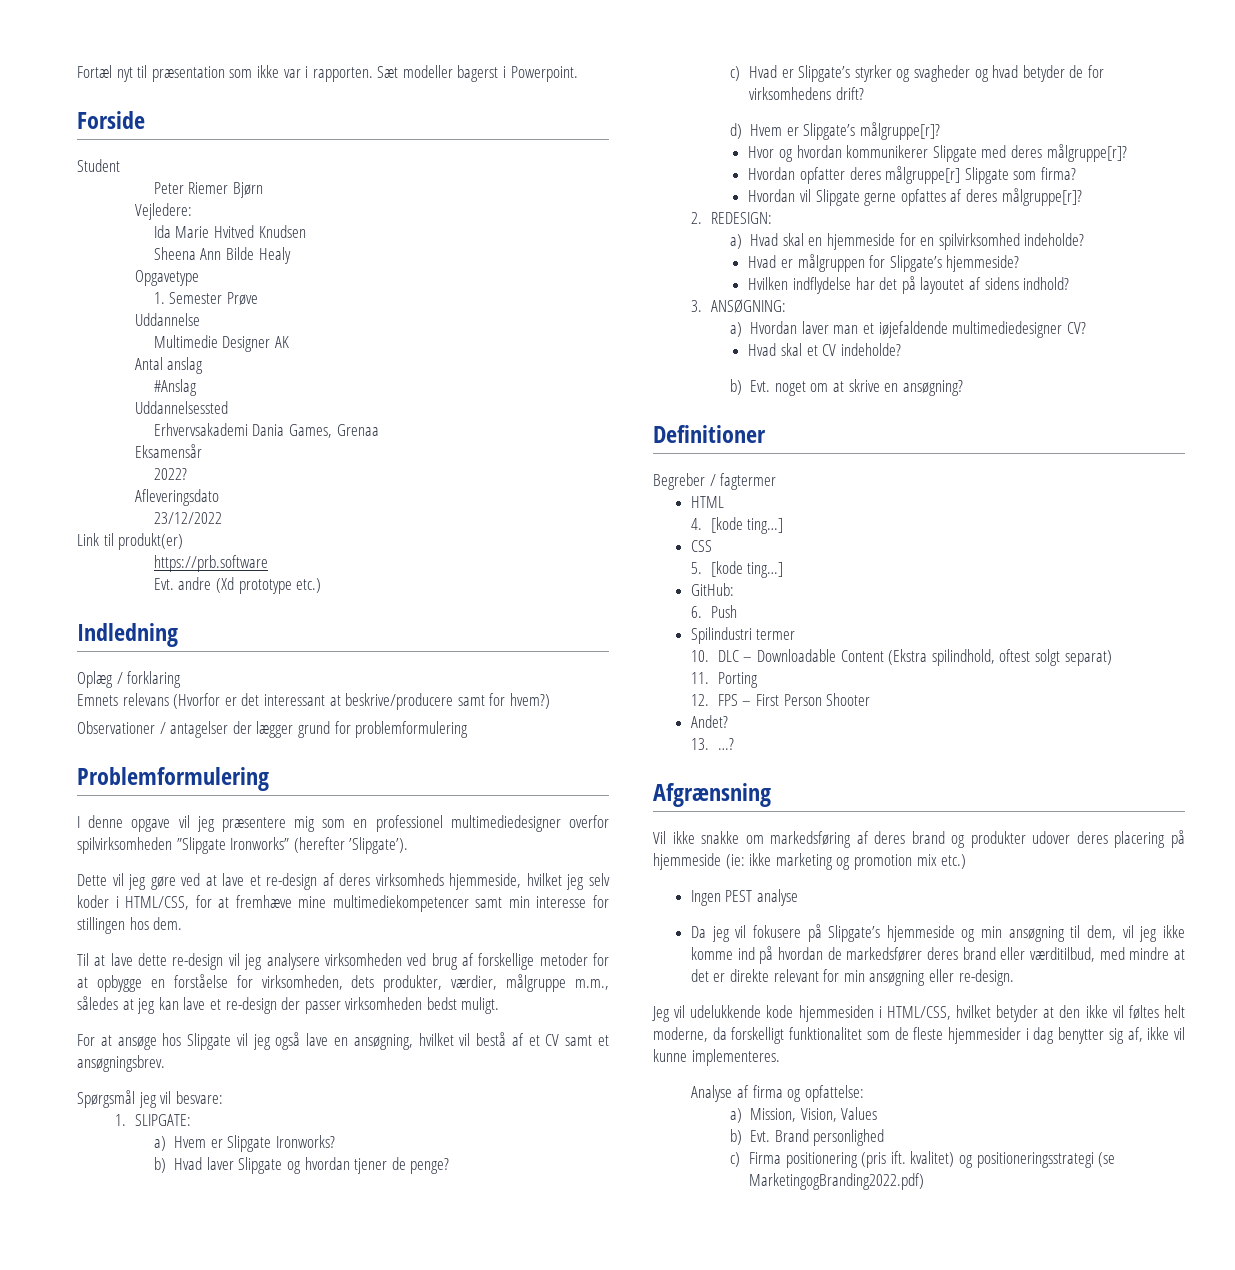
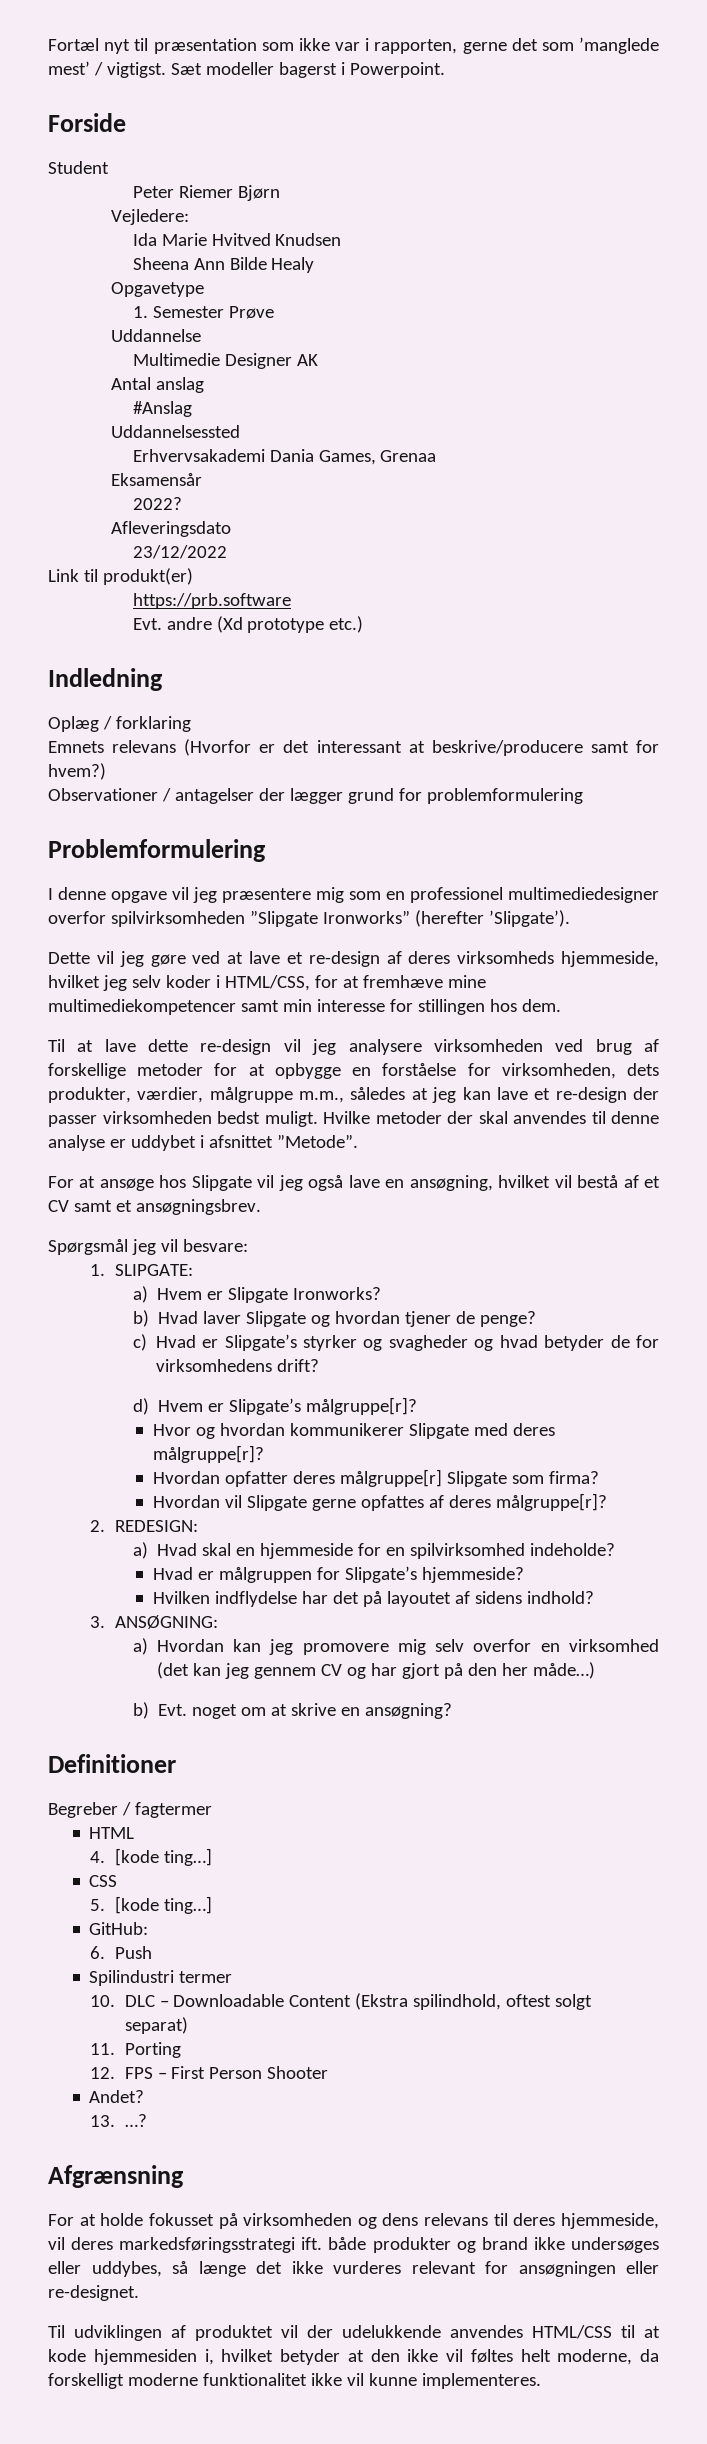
- Fortæl nyt til præsentation som ikke var i rapporten.
+ Fortæl nyt til præsentation som ikke var i rapporten, gerne det som ’manglede mest’ / vigtigst.
+ Hvilke metoder der skal anvendes til denne analyse er uddybet i afsnittet ”Metode”.
- a) Hvordan laver man et iøjefaldende multimediedesigner CV?
- Hvad skal et CV indeholde?
+ a) Hvordan kan jeg promovere mig selv overfor en virksomhed (det kan jeg gennem CV og har gjort på den her måde…)
- Vil ikke snakke om markedsføring af deres brand og produkter udover deres placering på hjemmeside (ie: ikke marketing og promotion mix etc.)
- Ingen PEST analyse
- Da jeg vil fokusere på Slipgate’s hjemmeside og min ansøgning til dem, vil jeg ikke komme ind på hvordan de markedsfører deres brand eller værditilbud, med mindre at det er direkte relevant for min ansøgning eller re-design.
- Jeg vil udelukkende kode hjemmesiden i HTML/CSS, hvilket betyder at den ikke vil føltes helt moderne, da forskelligt funktionalitet som de fleste hjemmesider i dag benytter sig af, ikke vil kunne implementeres.
- Analyse af firma og opfattelse:
- a) Mission, Vision, Values
- b) Evt. Brand personlighed
- c) Firma positionering (pris ift. kvalitet) og positioneringsstrategi (se MarketingogBranding2022.pdf)
+ For at holde fokusset på virksomheden og dens relevans til deres hjemmeside, vil deres markedsføringsstrategi ift. både produkter og brand ikke undersøges eller uddybes, så længe det ikke vurderes relevant for ansøgningen eller re-designet.
+ Til udviklingen af produktet vil der udelukkende anvendes HTML/CSS til at kode hjemmesiden i, hvilket betyder at den ikke vil føltes helt moderne, da forskelligt moderne funktionalitet ikke vil kunne implementeres.

